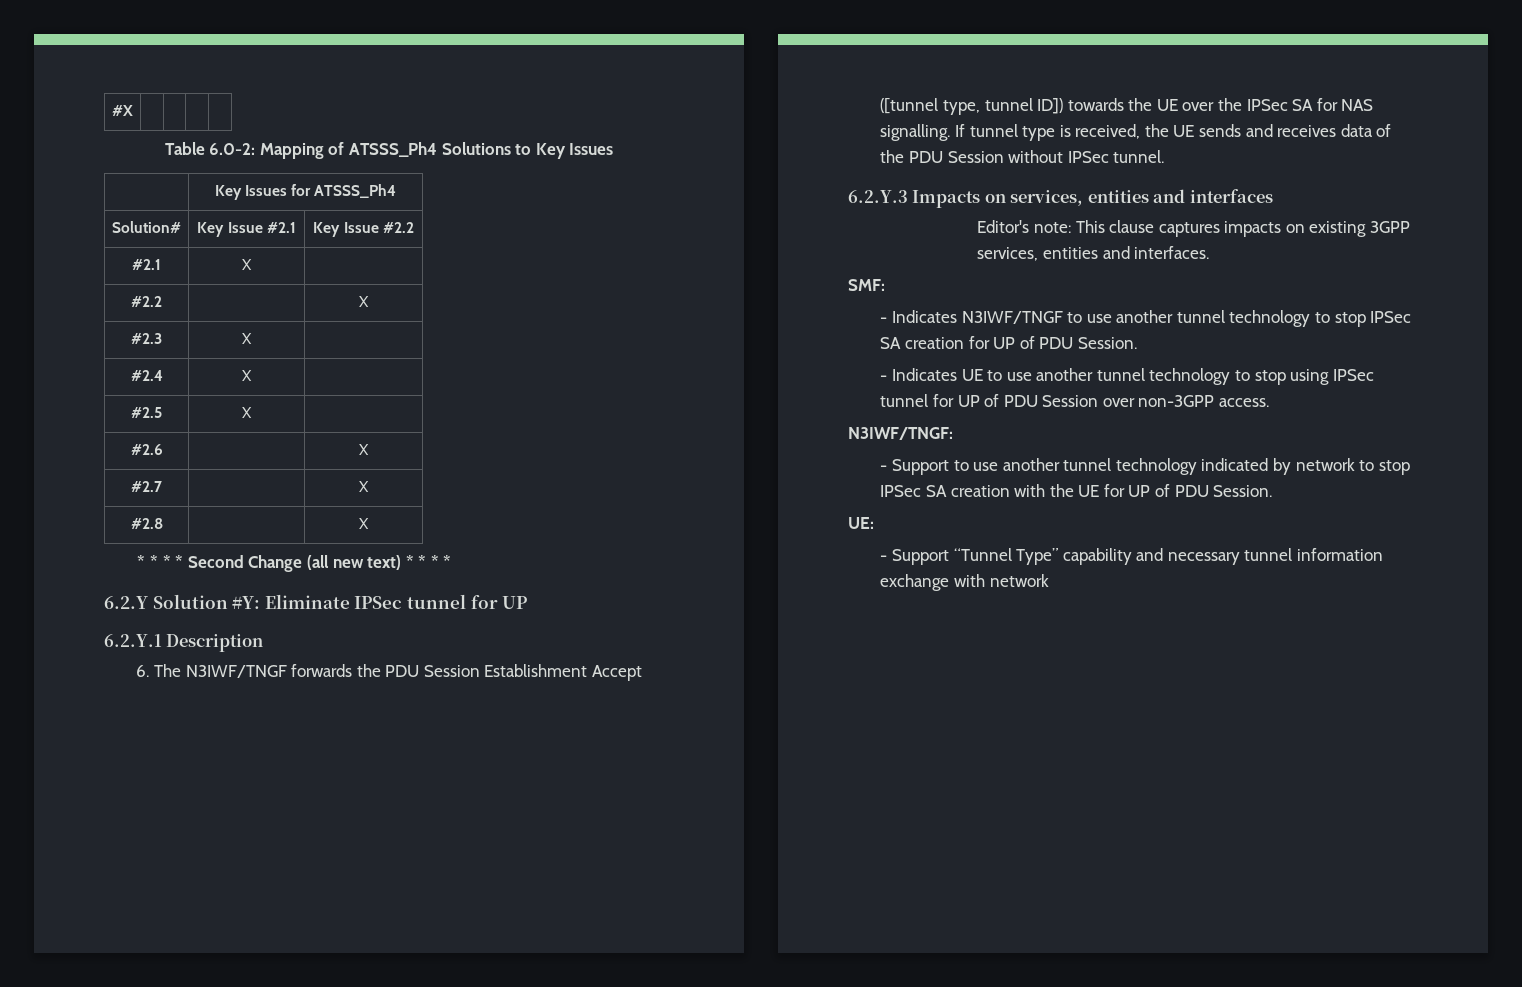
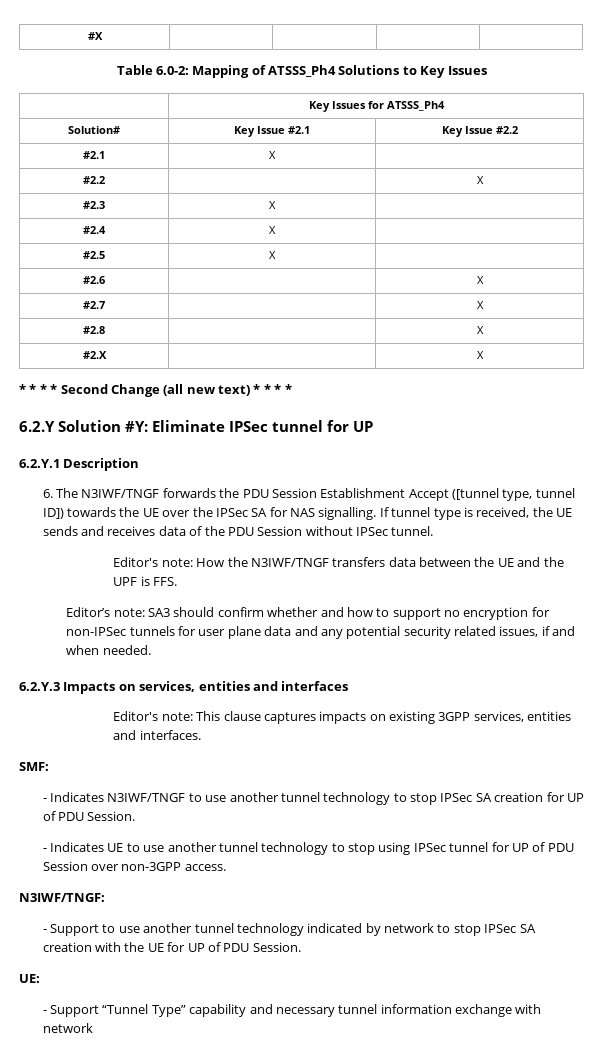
+ #2.X | | X
+ Editor's note: How the N3IWF/TNGF transfers data between the UE and the UPF is FFS.
+ Editor’s note: SA3 should confirm whether and how to support no encryption for non-IPSec tunnels for user plane data and any potential security related issues, if and when needed.

